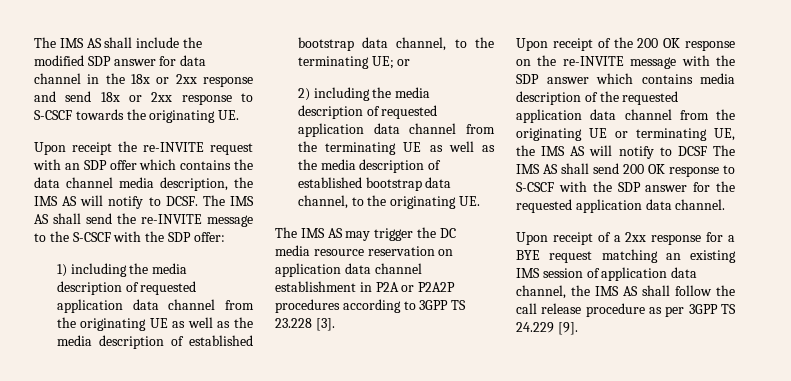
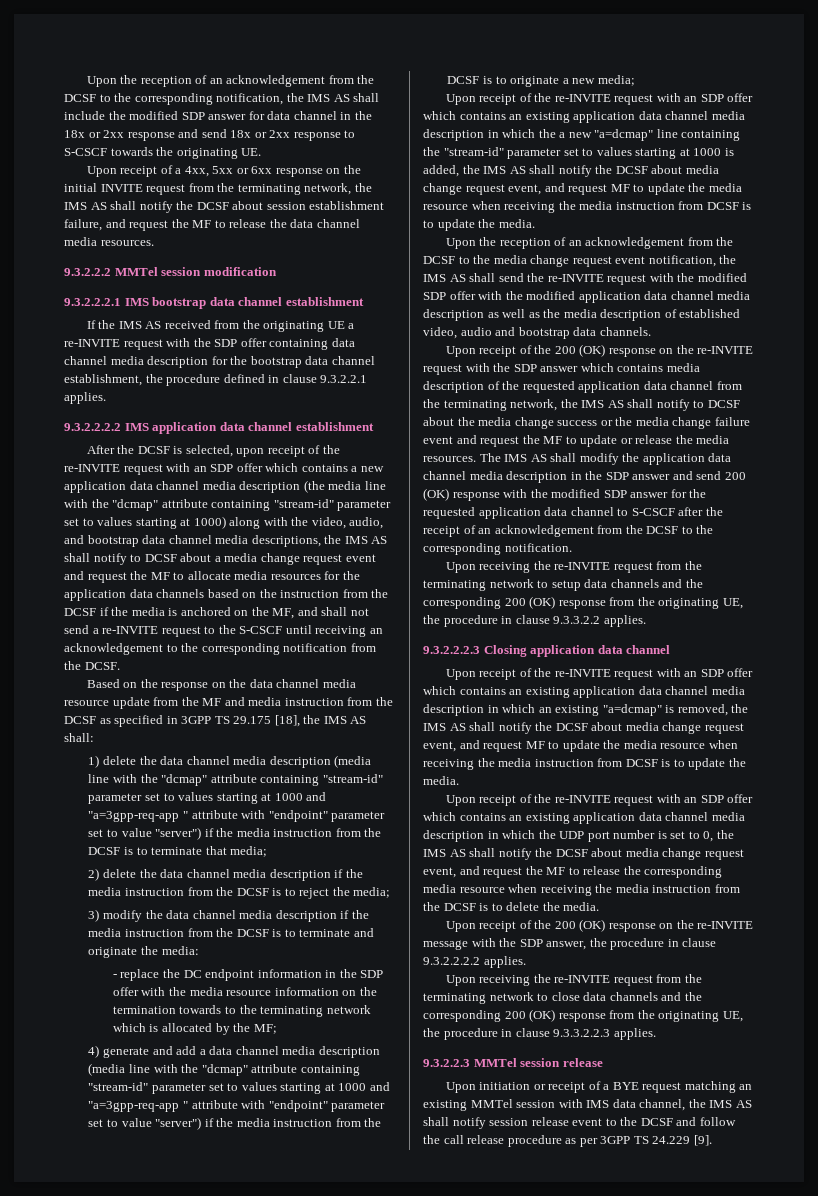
- The IMS AS shall include the modified SDP answer for data channel in the 18x or 2xx response and send 18x or 2xx response to S-CSCF towards the originating UE.
+ Upon the reception of an acknowledgement from the DCSF to the corresponding notification, the IMS AS shall include the modified SDP answer for data channel in the 18x or 2xx response and send 18x or 2xx response to S-CSCF towards the originating UE.
- Upon receipt the re-INVITE request with an SDP offer which contains the data channel media description, the IMS AS will notify to DCSF. The IMS AS shall send the re-INVITE message to the S-CSCF with the SDP offer:
- 1) including the media description of requested application data channel from the originating UE as well as the media description of established bootstrap data channel, to the terminating UE; or
- 2) including the media description of requested application data channel from the terminating UE as well as the media description of established bootstrap data channel, to the originating UE.
- The IMS AS may trigger the DC media resource reservation on application data channel establishment in P2A or P2A2P procedures according to 3GPP TS 23.228 [3].
- Upon receipt of the 200 OK response on the re-INVITE message with the SDP answer which contains media description of the requested application data channel from the originating UE or terminating UE, the IMS AS will notify to DCSF The IMS AS shall send 200 OK response to S-CSCF with the SDP answer for the requested application data channel.
- Upon receipt of a 2xx response for a BYE request matching an existing IMS session of application data channel, the IMS AS shall follow the call release procedure as per 3GPP TS 24.229 [9].
+ Upon receipt of a 4xx, 5xx or 6xx response on the initial INVITE request from the terminating network, the IMS AS shall notify the DCSF about session establishment failure, and request the MF to release the data channel media resources.
+ 9.3.2.2.2 MMTel session modification
+ 9.3.2.2.2.1 IMS bootstrap data channel establishment
+ If the IMS AS received from the originating UE a re-INVITE request with the SDP offer containing data channel media description for the bootstrap data channel establishment, the procedure defined in clause 9.3.2.2.1 applies.
+ 9.3.2.2.2.2 IMS application data channel establishment
+ After the DCSF is selected, upon receipt of the re-INVITE request with an SDP offer which contains a new application data channel media description (the media line with the "dcmap" attribute containing "stream-id" parameter set to values starting at 1000) along with the video, audio, and bootstrap data channel media descriptions, the IMS AS shall notify to DCSF about a media change request event and request the MF to allocate media resources for the application data channels based on the instruction from the DCSF if the media is anchored on the MF, and shall not send a re-INVITE request to the S-CSCF until receiving an acknowledgement to the corresponding notification from the DCSF.
+ Based on the response on the data channel media resource update from the MF and media instruction from the DCSF as specified in 3GPP TS 29.175 [18], the IMS AS shall:
+ 1) delete the data channel media description (media line with the "dcmap" attribute containing "stream-id" parameter set to values starting at 1000 and "a=3gpp-req-app " attribute with "endpoint" parameter set to value "server") if the media instruction from the DCSF is to terminate that media;
+ 2) delete the data channel media description if the media instruction from the DCSF is to reject the media;
+ 3) modify the data channel media description if the media instruction from the DCSF is to terminate and originate the media:
+ - replace the DC endpoint information in the SDP offer with the media resource information on the termination towards to the terminating network which is allocated by the MF;
+ 4) generate and add a data channel media description (media line with the "dcmap" attribute containing "stream-id" parameter set to values starting at 1000 and "a=3gpp-req-app " attribute with "endpoint" parameter set to value "server") if the media instruction from the DCSF is to originate a new media;
+ Upon receipt of the re-INVITE request with an SDP offer which contains an existing application data channel media description in which the a new "a=dcmap" line containing the "stream-id" parameter set to values starting at 1000 is added, the IMS AS shall notify the DCSF about media change request event, and request MF to update the media resource when receiving the media instruction from DCSF is to update the media.
+ Upon the reception of an acknowledgement from the DCSF to the media change request event notification, the IMS AS shall send the re-INVITE request with the modified SDP offer with the modified application data channel media description as well as the media description of established video, audio and bootstrap data channels.
+ Upon receipt of the 200 (OK) response on the re-INVITE request with the SDP answer which contains media description of the requested application data channel from the terminating network, the IMS AS shall notify to DCSF about the media change success or the media change failure event and request the MF to update or release the media resources. The IMS AS shall modify the application data channel media description in the SDP answer and send 200 (OK) response with the modified SDP answer for the requested application data channel to S-CSCF after the receipt of an acknowledgement from the DCSF to the corresponding notification.
+ Upon receiving the re-INVITE request from the terminating network to setup data channels and the corresponding 200 (OK) response from the originating UE, the procedure in clause 9.3.3.2.2 applies.
+ 9.3.2.2.2.3 Closing application data channel
+ Upon receipt of the re-INVITE request with an SDP offer which contains an existing application data channel media description in which an existing "a=dcmap" is removed, the IMS AS shall notify the DCSF about media change request event, and request MF to update the media resource when receiving the media instruction from DCSF is to update the media.
+ Upon receipt of the re-INVITE request with an SDP offer which contains an existing application data channel media description in which the UDP port number is set to 0, the IMS AS shall notify the DCSF about media change request event, and request the MF to release the corresponding media resource when receiving the media instruction from the DCSF is to delete the media.
+ Upon receipt of the 200 (OK) response on the re-INVITE message with the SDP answer, the procedure in clause 9.3.2.2.2.2 applies.
+ Upon receiving the re-INVITE request from the terminating network to close data channels and the corresponding 200 (OK) response from the originating UE, the procedure in clause 9.3.3.2.2.3 applies.
+ 9.3.2.2.3 MMTel session release
+ Upon initiation or receipt of a BYE request matching an existing MMTel session with IMS data channel, the IMS AS shall notify session release event to the DCSF and follow the call release procedure as per 3GPP TS 24.229 [9].

